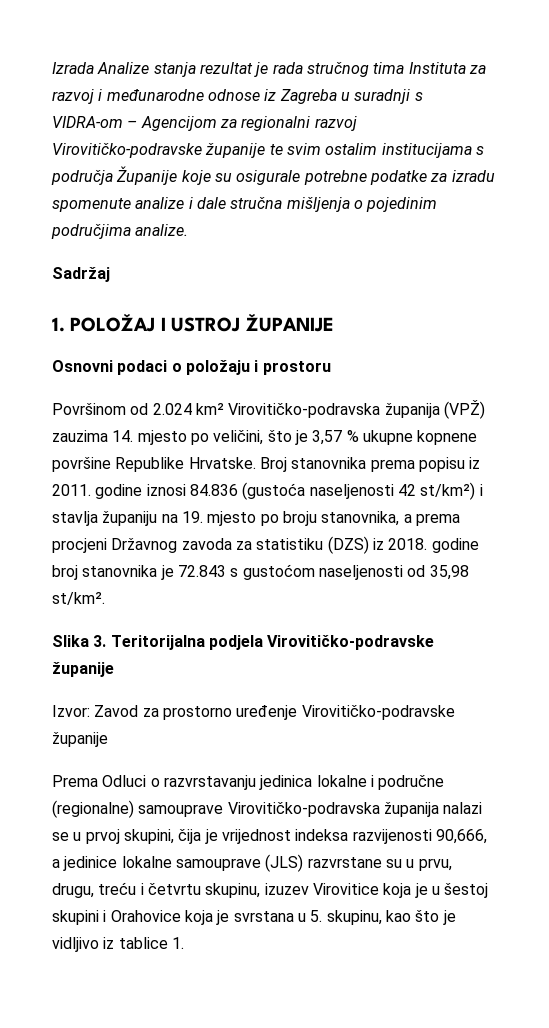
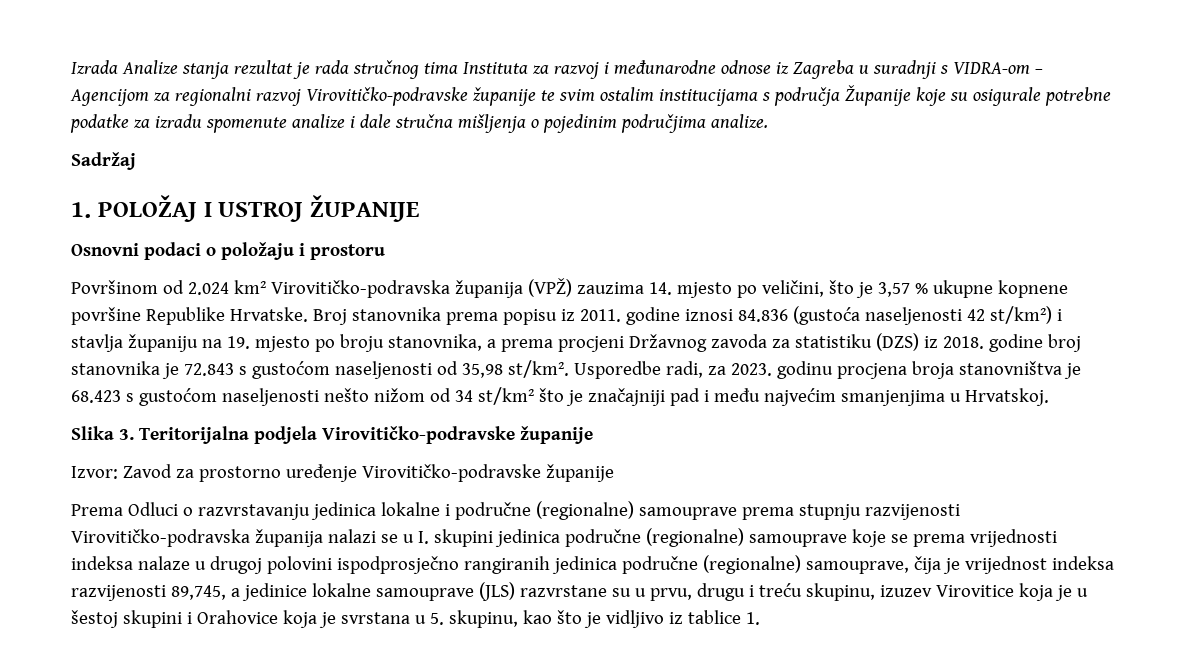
+ Usporedbe radi, za 2023. godinu procjena broja stanovništva je 68.423 s gustoćom naseljenosti nešto nižom od 34 st/km² što je značajniji pad i među najvećim smanjenjima u Hrvatskoj.
- Prema Odluci o razvrstavanju jedinica lokalne i područne (regionalne) samouprave Virovitičko-podravska županija nalazi se u prvoj skupini, čija je vrijednost indeksa razvijenosti 90,666, a jedinice lokalne samouprave (JLS) razvrstane su u prvu, drugu, treću i četvrtu skupinu, izuzev Virovitice koja je u šestoj skupini i Orahovice koja je svrstana u 5. skupinu, kao što je vidljivo iz tablice 1.
+ Prema Odluci o razvrstavanju jedinica lokalne i područne (regionalne) samouprave prema stupnju razvijenosti Virovitičko-podravska županija nalazi se u I. skupini jedinica područne (regionalne) samouprave koje se prema vrijednosti indeksa nalaze u drugoj polovini ispodprosječno rangiranih jedinica područne (regionalne) samouprave, čija je vrijednost indeksa razvijenosti 89,745, a jedinice lokalne samouprave (JLS) razvrstane su u prvu, drugu i treću skupinu, izuzev Virovitice koja je u šestoj skupini i Orahovice koja je svrstana u 5. skupinu, kao što je vidljivo iz tablice 1.

